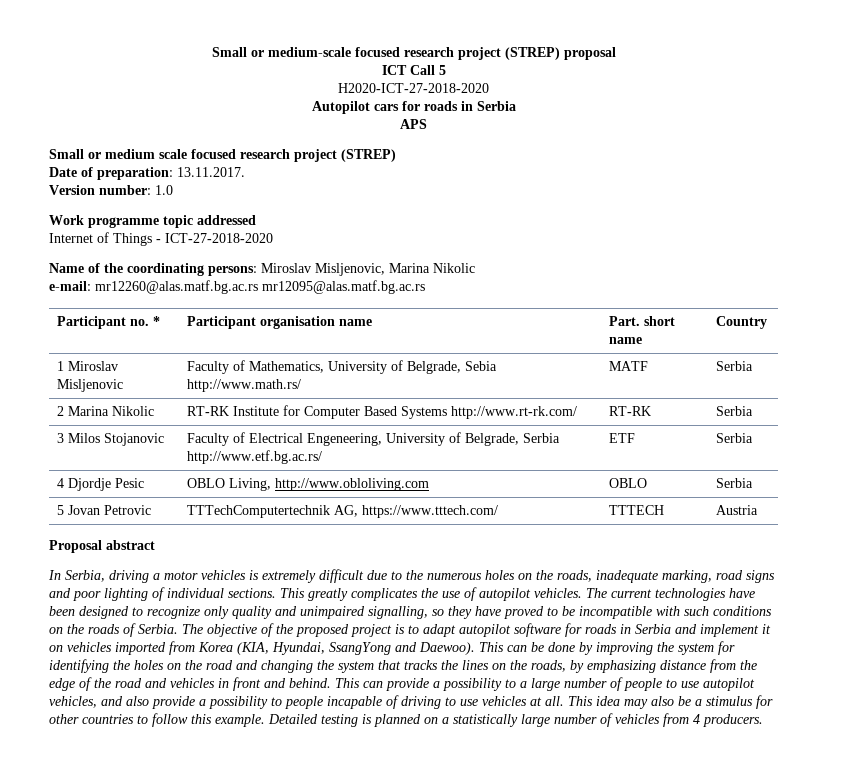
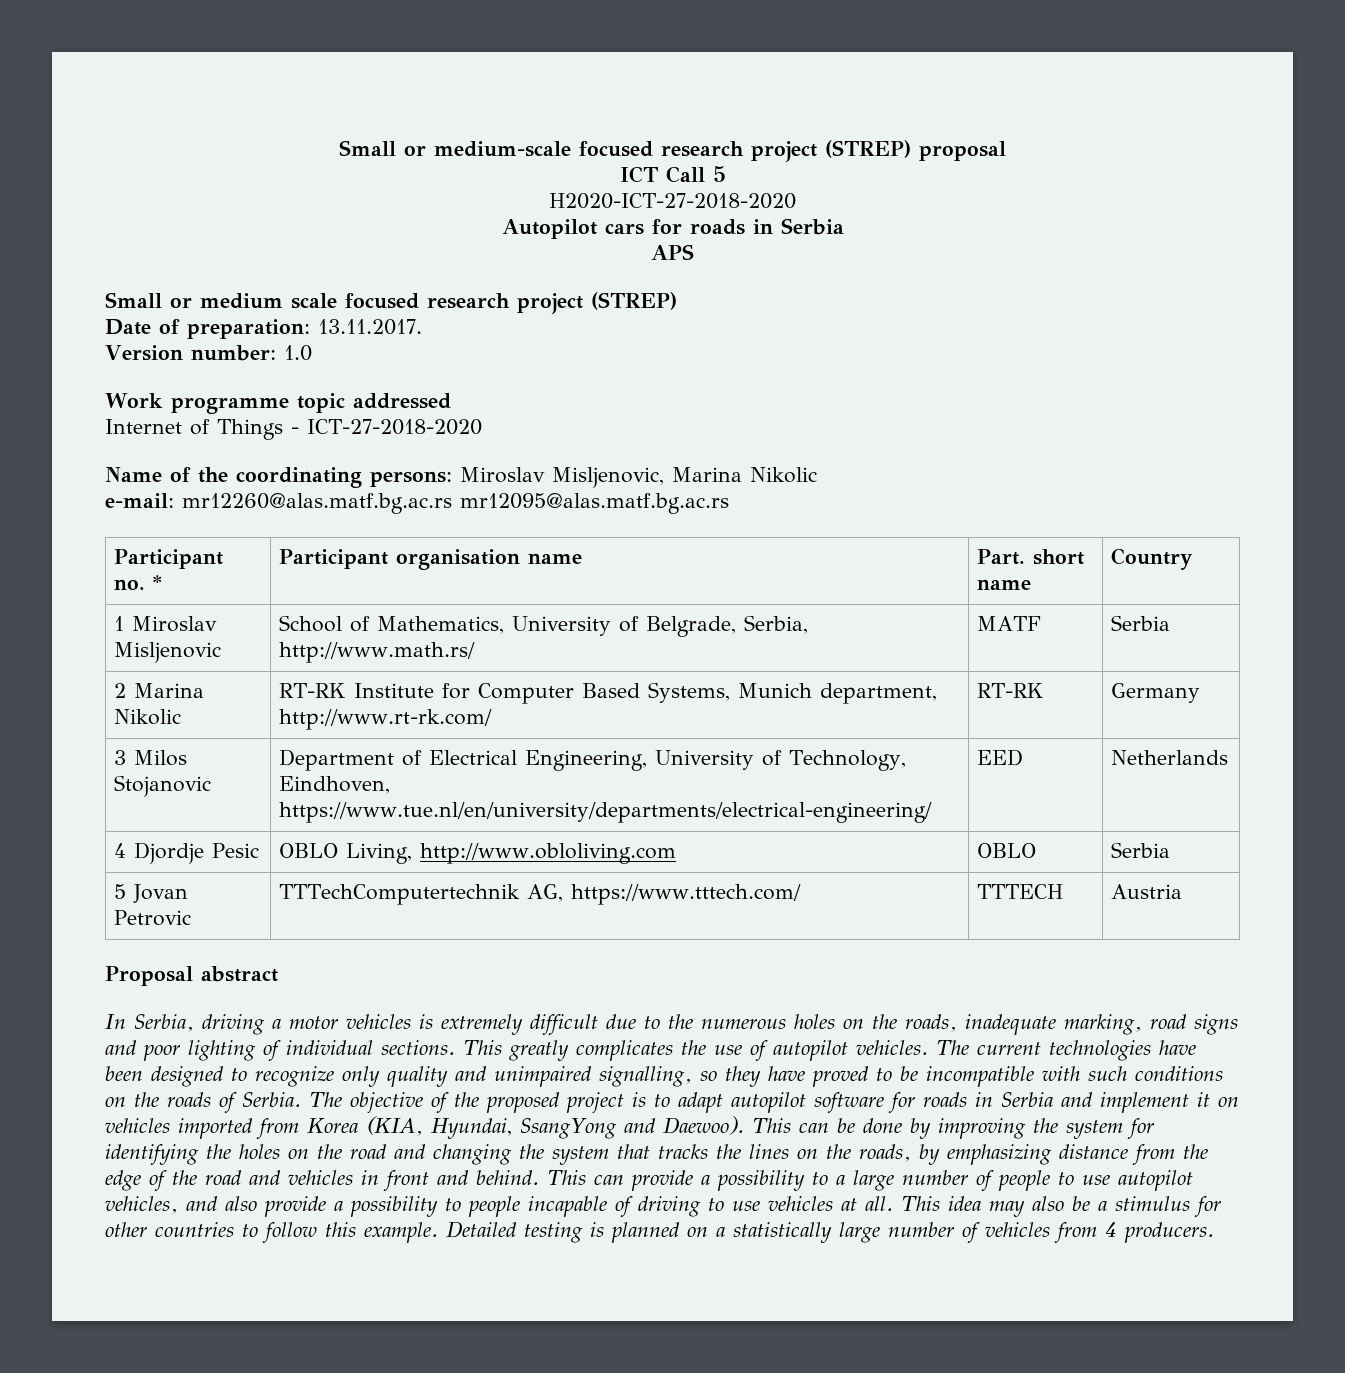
- 1 Miroslav Misljenovic | Faculty of Mathematics, University of Belgrade, Sebia http://www.math.rs/ | MATF | Serbia
+ 1 Miroslav Misljenovic | School of Mathematics, University of Belgrade, Serbia, http://www.math.rs/ | MATF | Serbia
- 2 Marina Nikolic | RT-RK Institute for Computer Based Systems http://www.rt-rk.com/ | RT-RK | Serbia
+ 2 Marina Nikolic | RT-RK Institute for Computer Based Systems, Munich department, http://www.rt-rk.com/ | RT-RK | Germany
- 3 Milos Stojanovic | Faculty of Electrical Engeneering, University of Belgrade, Serbia http://www.etf.bg.ac.rs/ | ETF | Serbia
+ 3 Milos Stojanovic | Department of Electrical Engineering, University of Technology, Eindhoven, https://www.tue.nl/en/university/departments/electrical-engineering/ | EED | Netherlands

